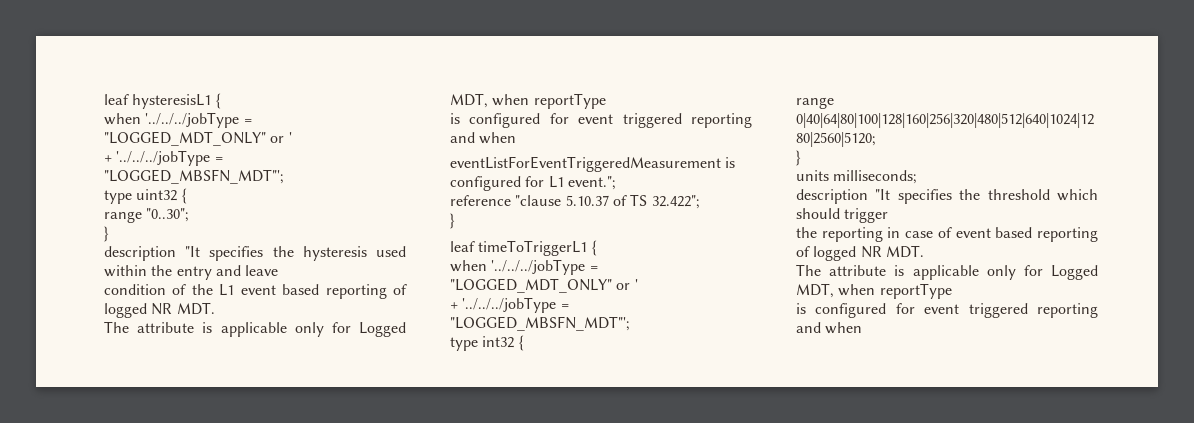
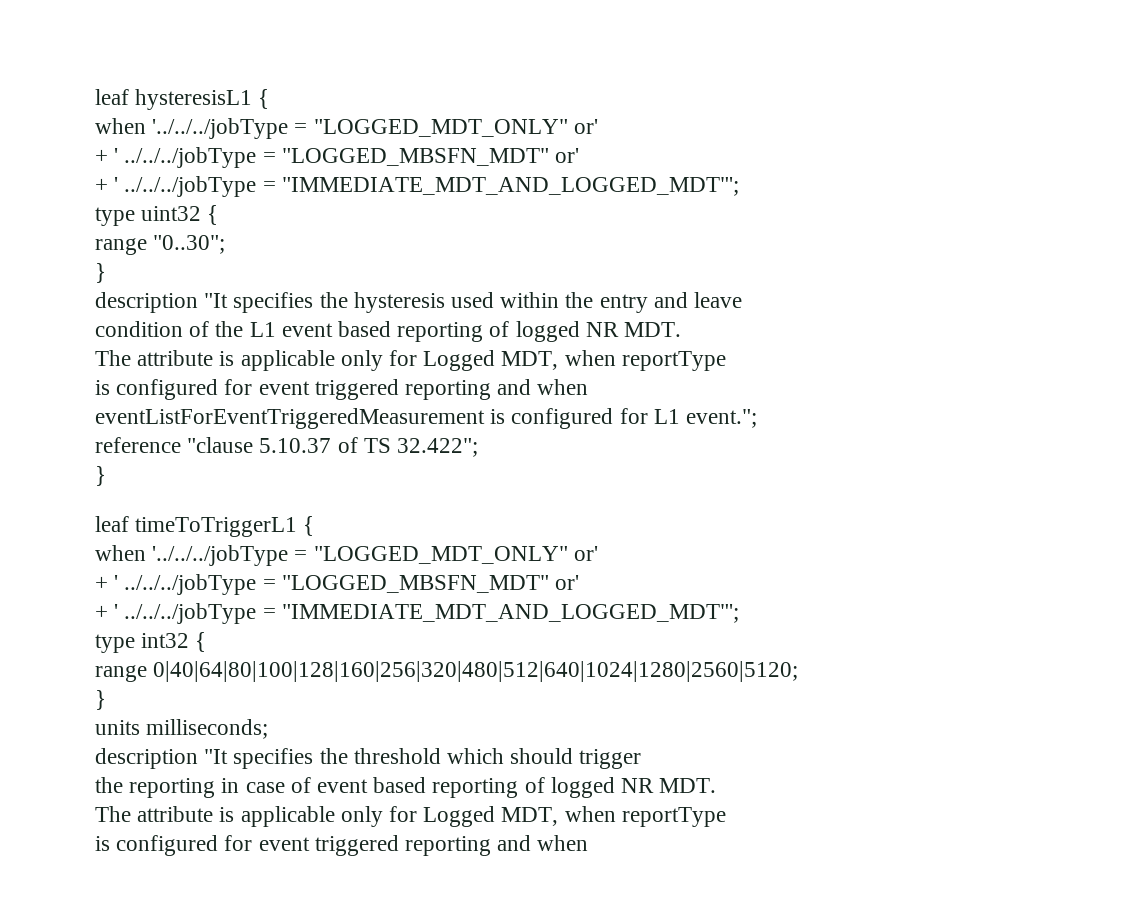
  leaf hysteresisL1 {
- when '../../../jobType = "LOGGED_MDT_ONLY" or '
- + '../../../jobType = "LOGGED_MBSFN_MDT"';
+ when '../../../jobType = "LOGGED_MDT_ONLY" or'
+ + ' ../../../jobType = "LOGGED_MBSFN_MDT" or'
+ + ' ../../../jobType = "IMMEDIATE_MDT_AND_LOGGED_MDT"';
  leaf timeToTriggerL1 {
- when '../../../jobType = "LOGGED_MDT_ONLY" or '
- + '../../../jobType = "LOGGED_MBSFN_MDT"';
+ when '../../../jobType = "LOGGED_MDT_ONLY" or'
+ + ' ../../../jobType = "LOGGED_MBSFN_MDT" or'
+ + ' ../../../jobType = "IMMEDIATE_MDT_AND_LOGGED_MDT"';

